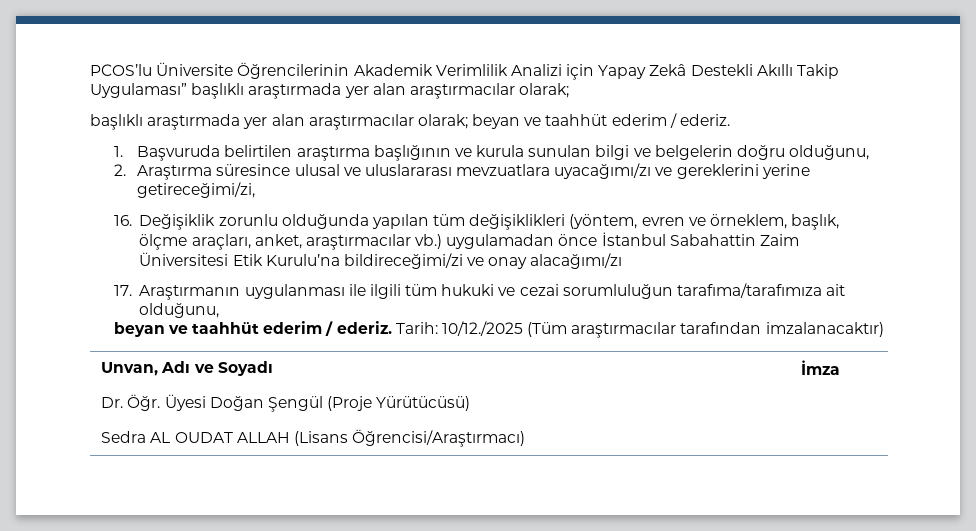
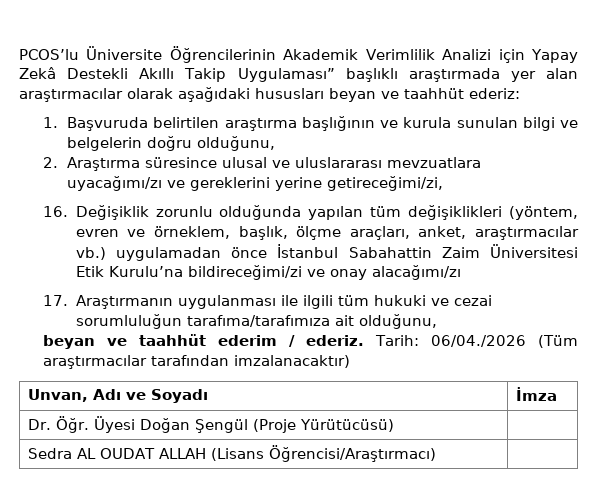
- PCOS’lu Üniversite Öğrencilerinin Akademik Verimlilik Analizi için Yapay Zekâ Destekli Akıllı Takip Uygulaması” başlıklı araştırmada yer alan araştırmacılar olarak;
- başlıklı araştırmada yer alan araştırmacılar olarak; beyan ve taahhüt ederim / ederiz.
+ PCOS’lu Üniversite Öğrencilerinin Akademik Verimlilik Analizi için Yapay Zekâ Destekli Akıllı Takip Uygulaması” başlıklı araştırmada yer alan araştırmacılar olarak aşağıdaki hususları beyan ve taahhüt ederiz:
- Tarih: 10/12./2025 (Tüm araştırmacılar tarafından imzalanacaktır)
+ Tarih: 06/04./2026 (Tüm araştırmacılar tarafından imzalanacaktır)

